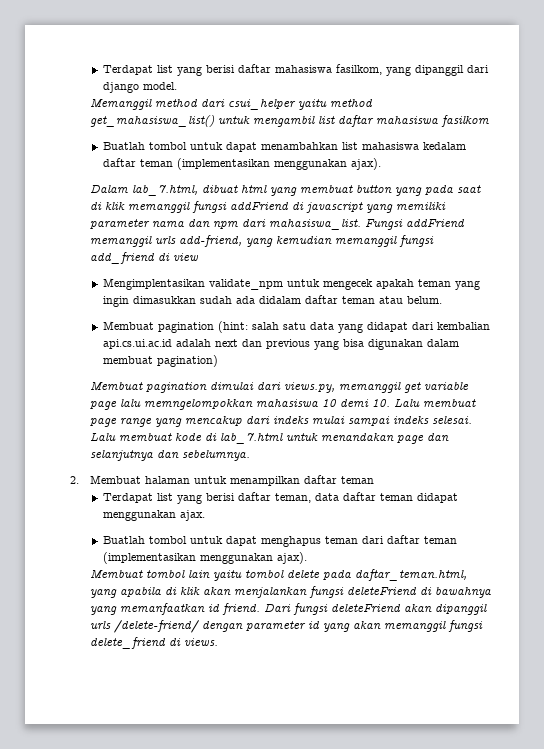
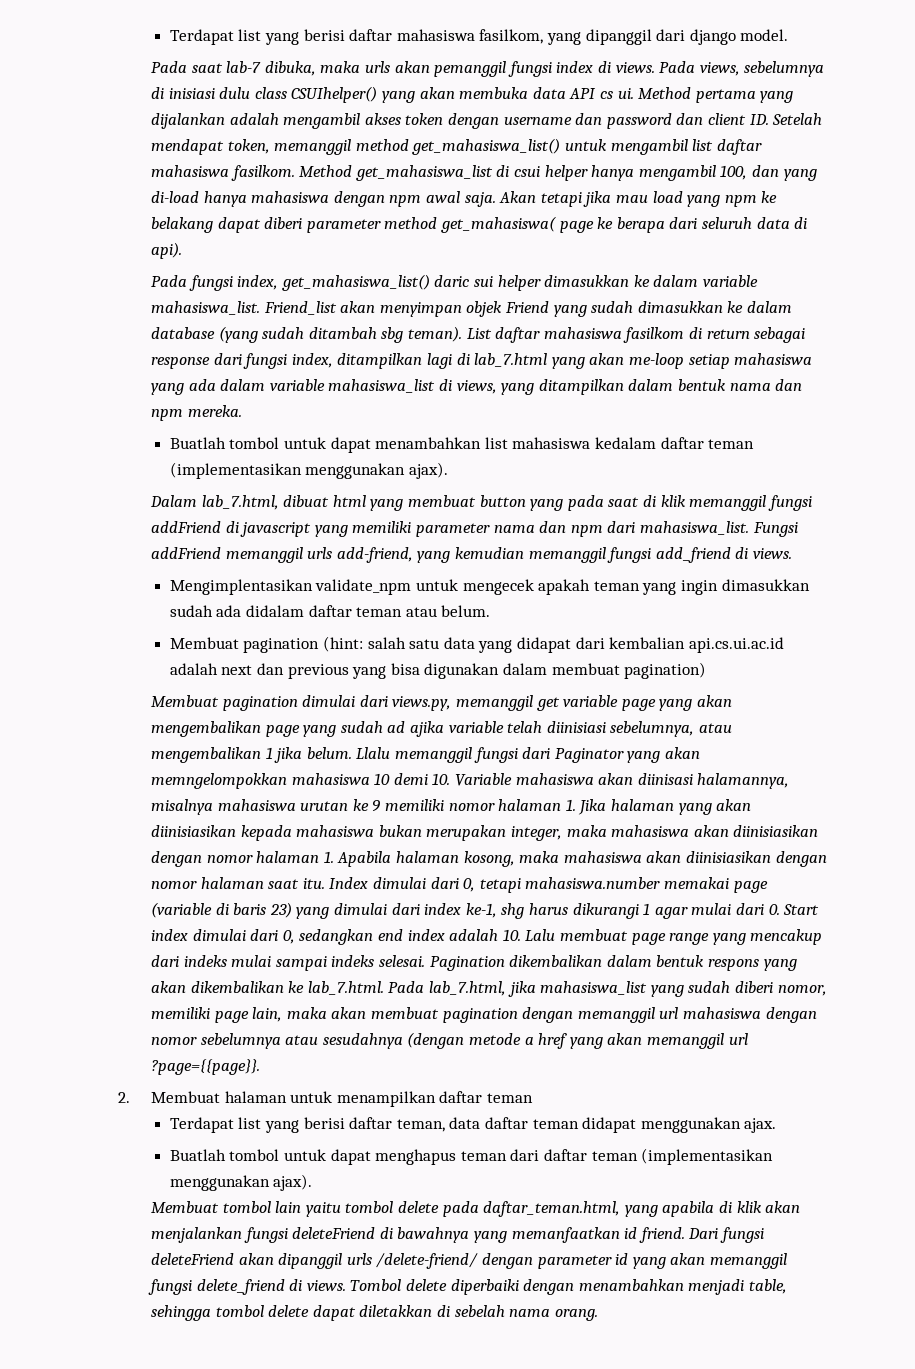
- Memanggil method dari csui_helper yaitu method get_mahasiswa_list() untuk mengambil list daftar mahasiswa fasilkom
+ Pada saat lab-7 dibuka, maka urls akan pemanggil fungsi index di views. Pada views, sebelumnya di inisiasi dulu class CSUIhelper() yang akan membuka data API cs ui. Method pertama yang dijalankan adalah mengambil akses token dengan username dan password dan client ID. Setelah mendapat token, memanggil method get_mahasiswa_list() untuk mengambil list daftar mahasiswa fasilkom. Method get_mahasiswa_list di csui helper hanya mengambil 100, dan yang di-load hanya mahasiswa dengan npm awal saja. Akan tetapi jika mau load yang npm ke belakang dapat diberi parameter method get_mahasiswa( page ke berapa dari seluruh data di api).
+ Pada fungsi index, get_mahasiswa_list() daric sui helper dimasukkan ke dalam variable mahasiswa_list. Friend_list akan menyimpan objek Friend yang sudah dimasukkan ke dalam database (yang sudah ditambah sbg teman). List daftar mahasiswa fasilkom di return sebagai response dari fungsi index, ditampilkan lagi di lab_7.html yang akan me-loop setiap mahasiswa yang ada dalam variable mahasiswa_list di views, yang ditampilkan dalam bentuk nama dan npm mereka.
- Fungsi addFriend memanggil urls add-friend, yang kemudian memanggil fungsi add_friend di view
+ Fungsi addFriend memanggil urls add-friend, yang kemudian memanggil fungsi add_friend di views.
- Membuat pagination dimulai dari views.py, memanggil get variable page lalu memngelompokkan mahasiswa 10 demi 10. Lalu membuat page range yang mencakup dari indeks mulai sampai indeks selesai.
+ Membuat pagination dimulai dari views.py, memanggil get variable page yang akan mengembalikan page yang sudah ad ajika variable telah diinisiasi sebelumnya, atau mengembalikan 1 jika belum. Llalu memanggil fungsi dari Paginator yang akan memngelompokkan mahasiswa 10 demi 10. Variable mahasiswa akan diinisasi halamannya, misalnya mahasiswa urutan ke 9 memiliki nomor halaman 1. Jika halaman yang akan diinisiasikan kepada mahasiswa bukan merupakan integer, maka mahasiswa akan diinisiasikan dengan nomor halaman 1. Apabila halaman kosong, maka mahasiswa akan diinisiasikan dengan nomor halaman saat itu. Index dimulai dari 0, tetapi mahasiswa.number memakai page (variable di baris 23) yang dimulai dari index ke-1, shg harus dikurangi 1 agar mulai dari 0. Start index dimulai dari 0, sedangkan end index adalah 10. Lalu membuat page range yang mencakup dari indeks mulai sampai indeks selesai.
- Lalu membuat kode di lab_7.html untuk menandakan page dan selanjutnya dan sebelumnya.
+ Pagination dikembalikan dalam bentuk respons yang akan dikembalikan ke lab_7.html. Pada lab_7.html, jika mahasiswa_list yang sudah diberi nomor, memiliki page lain, maka akan membuat pagination dengan memanggil url mahasiswa dengan nomor sebelumnya atau sesudahnya (dengan metode a href yang akan memanggil url ?page={{page}}.
+ Tombol delete diperbaiki dengan menambahkan menjadi table, sehingga tombol delete dapat diletakkan di sebelah nama orang.

